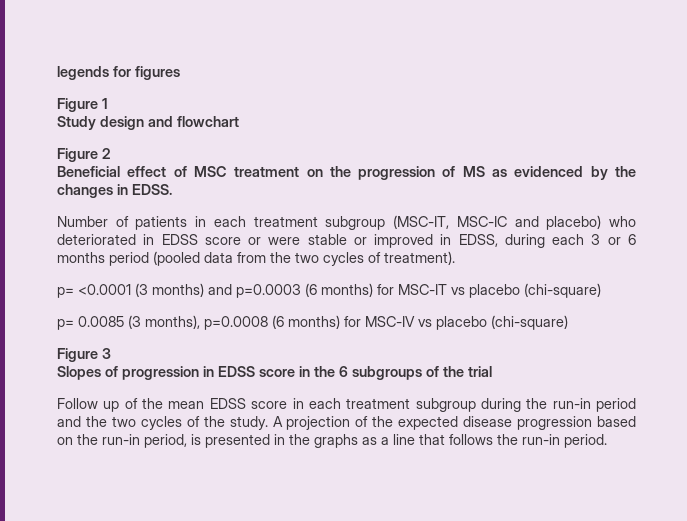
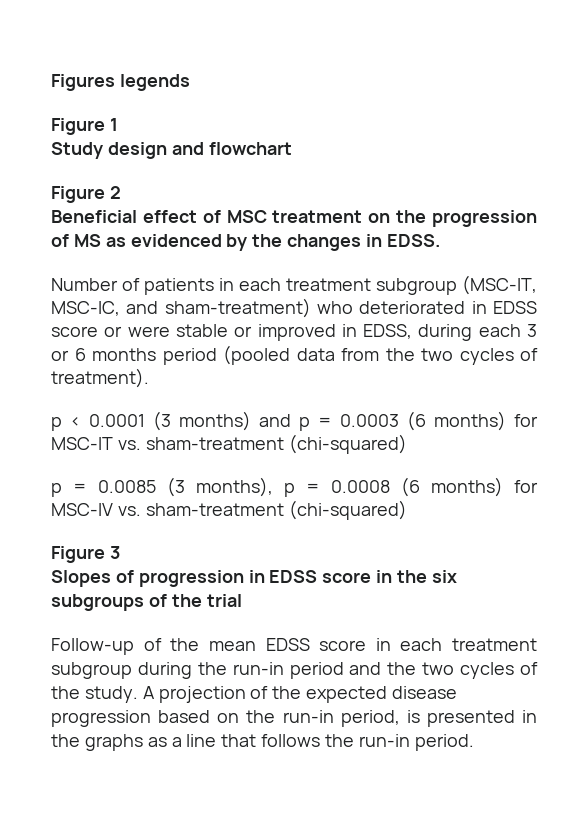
- legends for figures
+ Figures legends
- Number of patients in each treatment subgroup (MSC-IT, MSC-IC and placebo) who deteriorated in EDSS score or were stable or improved in EDSS, during each 3 or 6 months period (pooled data from the two cycles of treatment).
+ Number of patients in each treatment subgroup (MSC-IT, MSC-IC, and sham-treatment) who deteriorated in EDSS score or were stable or improved in EDSS, during each 3 or 6 months period (pooled data from the two cycles of treatment).
- p= <0.0001 (3 months) and p=0.0003 (6 months) for MSC-IT vs placebo (chi-square)
- p= 0.0085 (3 months), p=0.0008 (6 months) for MSC-IV vs placebo (chi-square)
+ p < 0.0001 (3 months) and p = 0.0003 (6 months) for MSC-IT vs. sham-treatment (chi-squared)
+ p = 0.0085 (3 months), p = 0.0008 (6 months) for MSC-IV vs. sham-treatment (chi-squared)
- Slopes of progression in EDSS score in the 6 subgroups of the trial
+ Slopes of progression in EDSS score in the six subgroups of the trial
- Follow up of the mean EDSS score in each treatment subgroup during the run-in period and the two cycles of the study.
+ Follow-up of the mean EDSS score in each treatment subgroup during the run-in period and the two cycles of the study.

